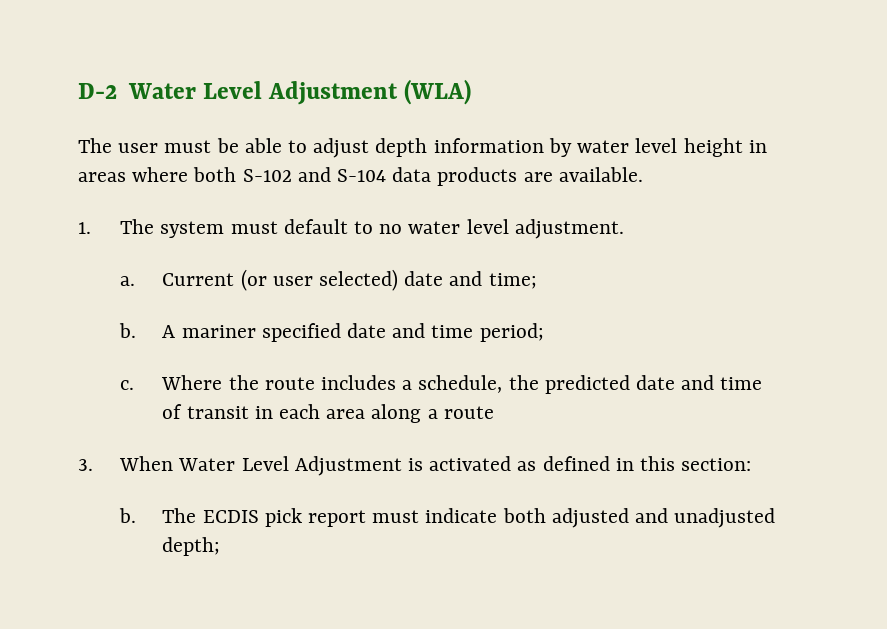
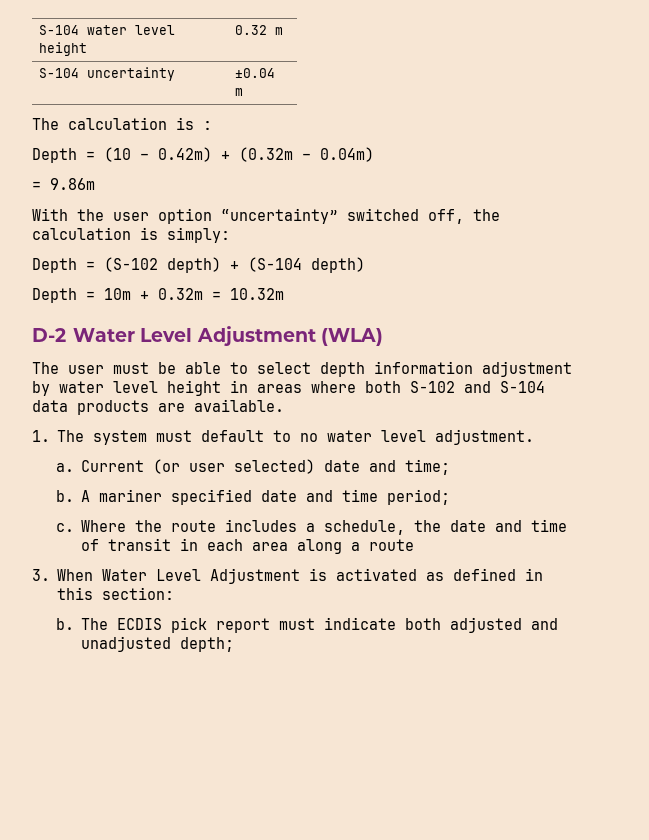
+ S-104 water level height | 0.32 m
+ S-104 uncertainty | ±0.04 m
+ The calculation is :
+ Depth = (10 – 0.42m) + (0.32m – 0.04m)
+ = 9.86m
+ With the user option “uncertainty” switched off, the calculation is simply:
+ Depth = (S-102 depth) + (S-104 depth)
+ Depth = 10m + 0.32m = 10.32m
- The user must be able to adjust depth information by water level height in areas where both S-102 and S-104 data products are available.
+ The user must be able to select depth information adjustment by water level height in areas where both S-102 and S-104 data products are available.
- Where the route includes a schedule, the predicted date and time of transit in each area along a route
+ Where the route includes a schedule, the date and time of transit in each area along a route

